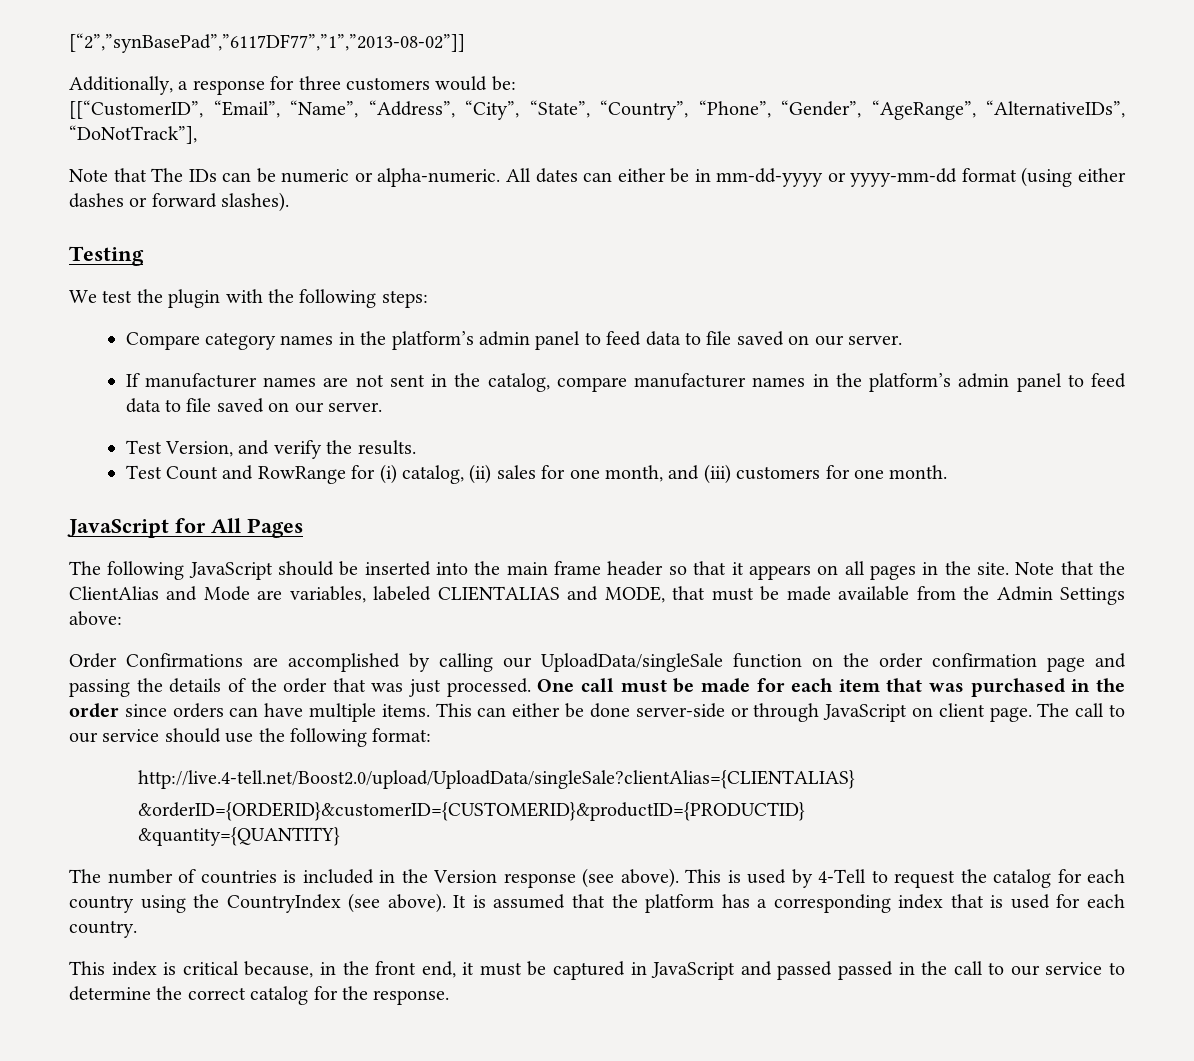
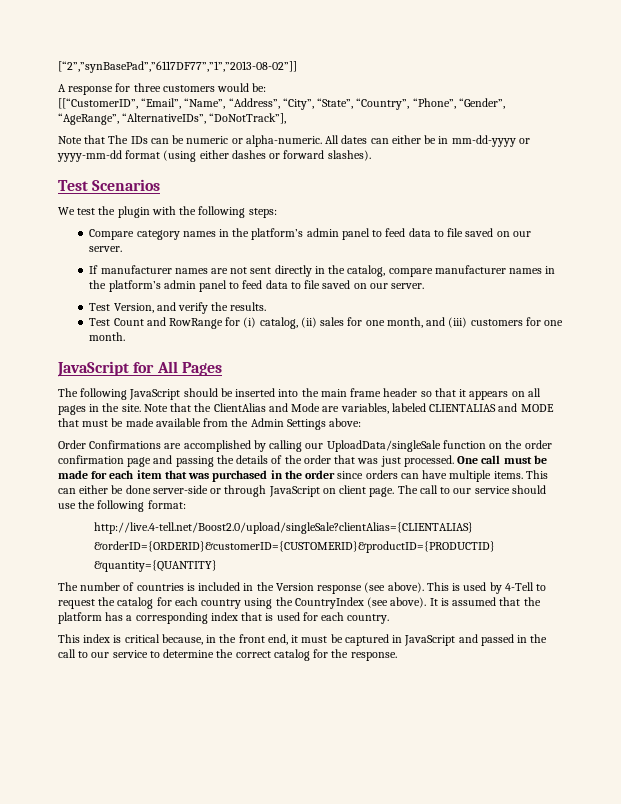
- Additionally, a response for three customers would be:
+ A response for three customers would be:
- Testing
+ Test Scenarios
- If manufacturer names are not sent in the catalog, compare manufacturer names in the platform’s admin panel to feed data to file saved on our server.
+ If manufacturer names are not sent directly in the catalog, compare manufacturer names in the platform’s admin panel to feed data to file saved on our server.
- Note that the ClientAlias and Mode are variables, labeled CLIENTALIAS and MODE, that must be made available from the Admin Settings above:
+ Note that the ClientAlias and Mode are variables, labeled CLIENTALIAS and MODE that must be made available from the Admin Settings above:
- http://live.4-tell.net/Boost2.0/upload/UploadData/singleSale?clientAlias={CLIENTALIAS}
+ http://live.4-tell.net/Boost2.0/upload/singleSale?clientAlias={CLIENTALIAS}
- This index is critical because, in the front end, it must be captured in JavaScript and passed passed in the call to our service to determine the correct catalog for the response.
+ This index is critical because, in the front end, it must be captured in JavaScript and passed in the call to our service to determine the correct catalog for the response.

